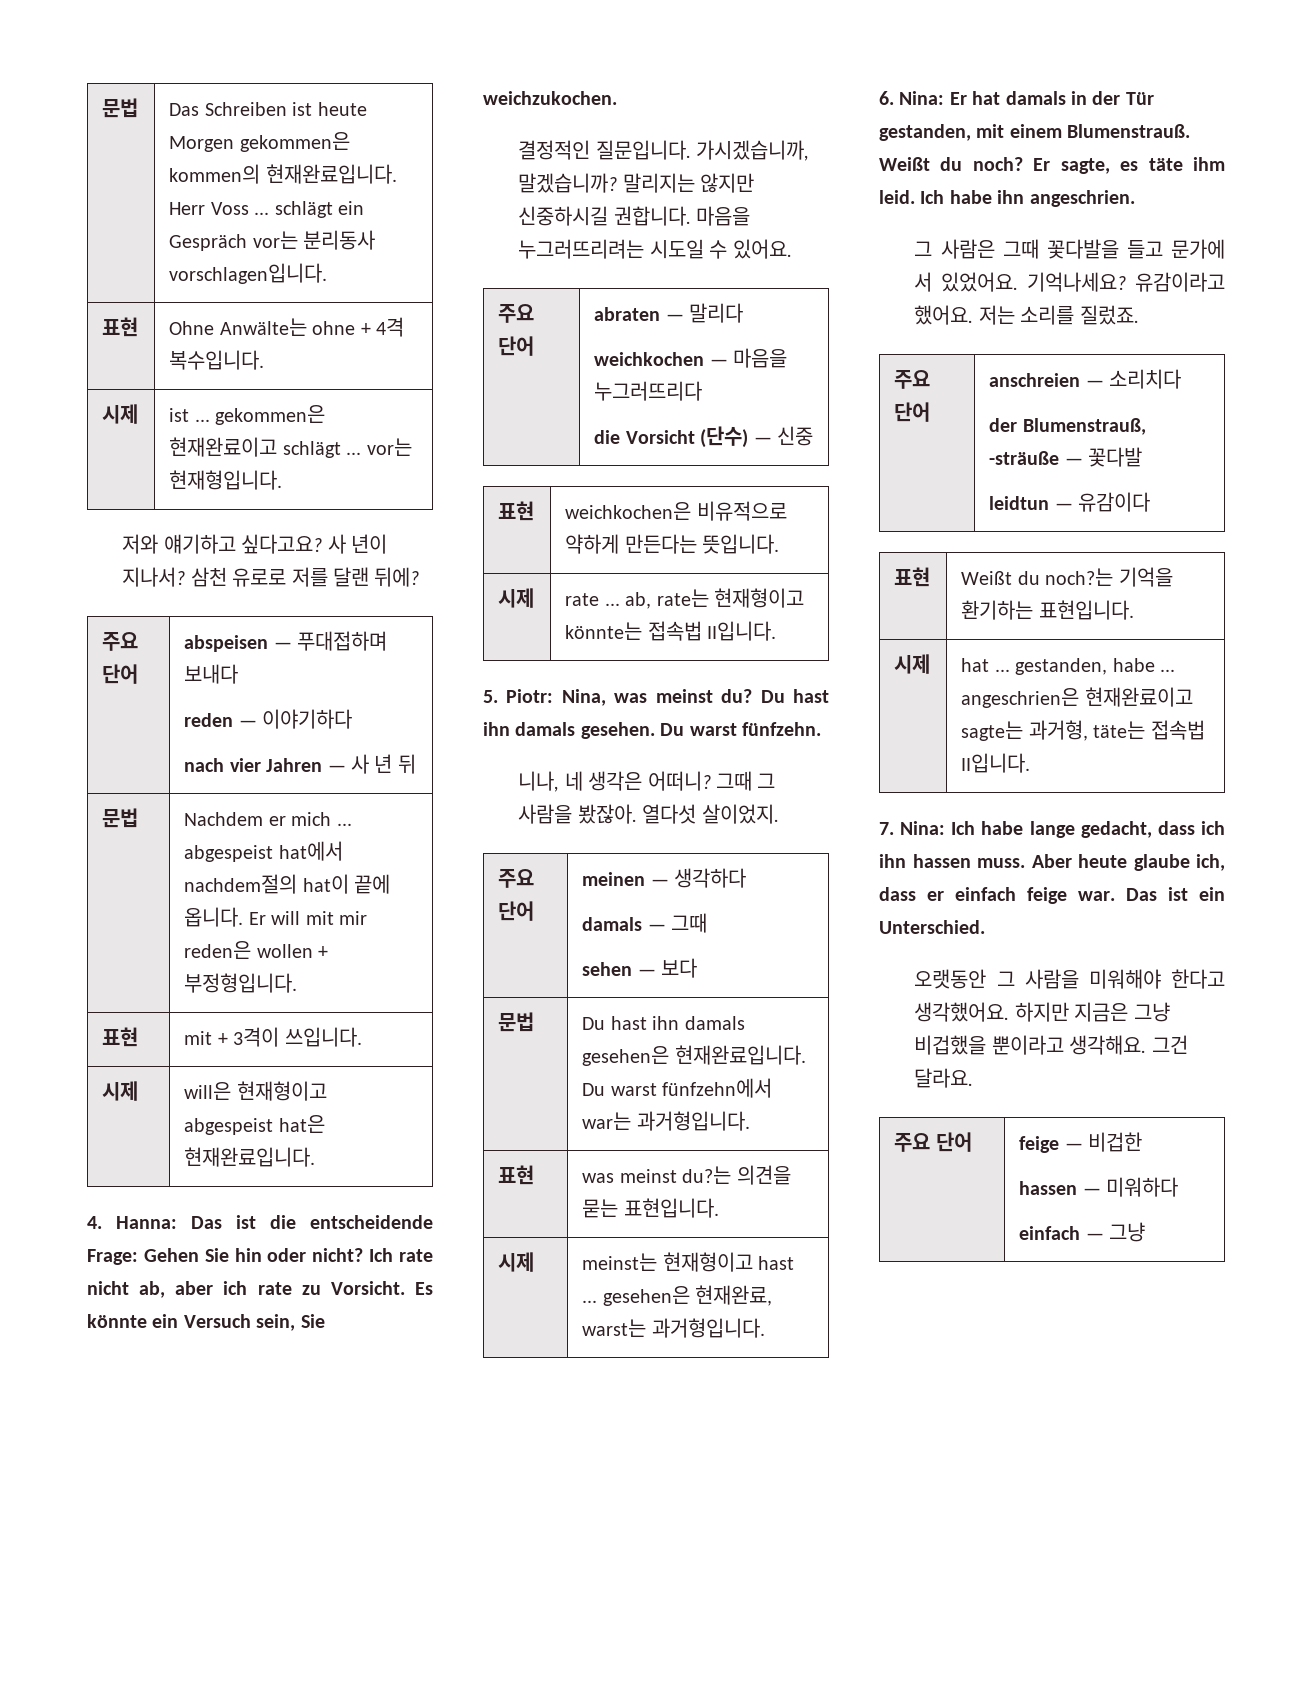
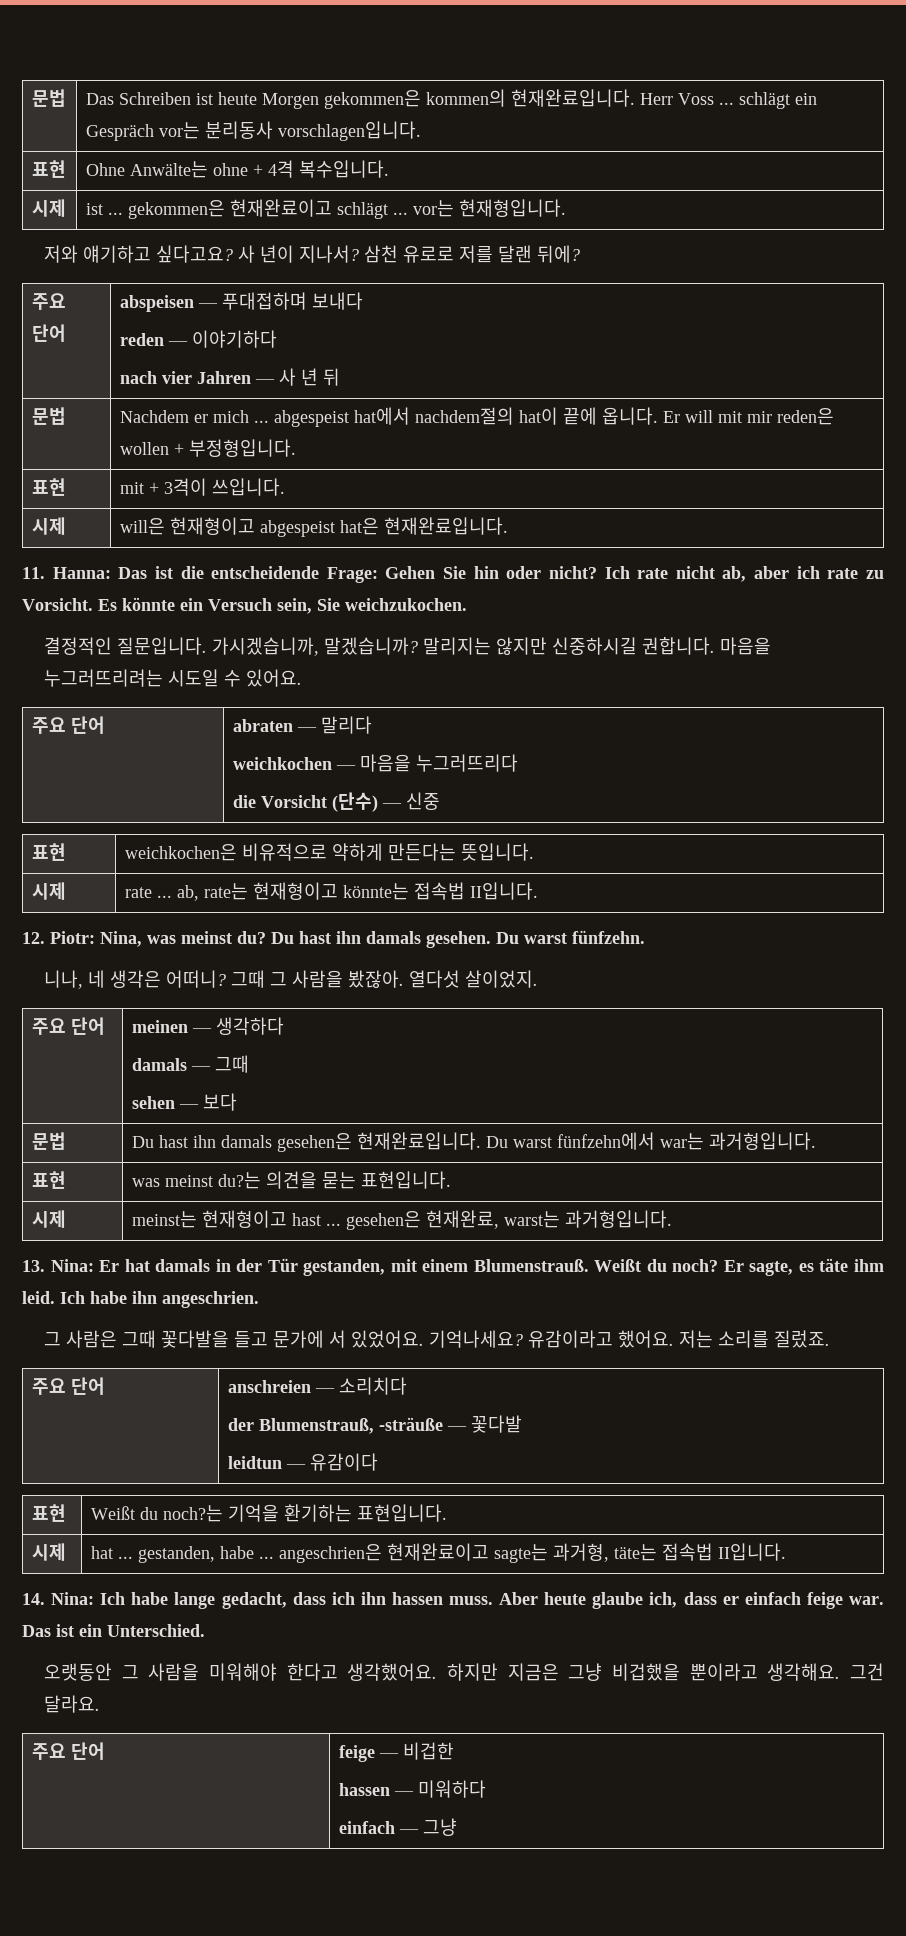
- 4. Hanna: Das ist die entscheidende Frage: Gehen Sie hin oder nicht?
+ 11. Hanna: Das ist die entscheidende Frage: Gehen Sie hin oder nicht?
- 5. Piotr: Nina, was meinst du?
+ 12. Piotr: Nina, was meinst du?
- 6. Nina: Er hat damals in der Tür gestanden, mit einem Blumenstrauß.
+ 13. Nina: Er hat damals in der Tür gestanden, mit einem Blumenstrauß.
- 7. Nina: Ich habe lange gedacht, dass ich ihn hassen muss.
+ 14. Nina: Ich habe lange gedacht, dass ich ihn hassen muss.

